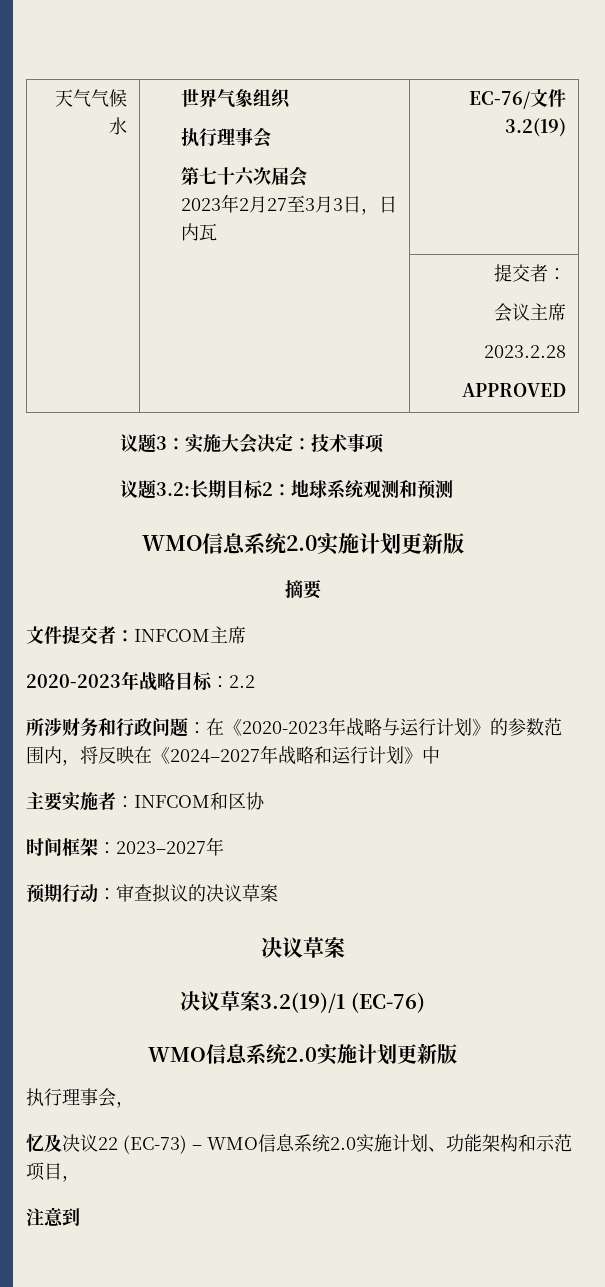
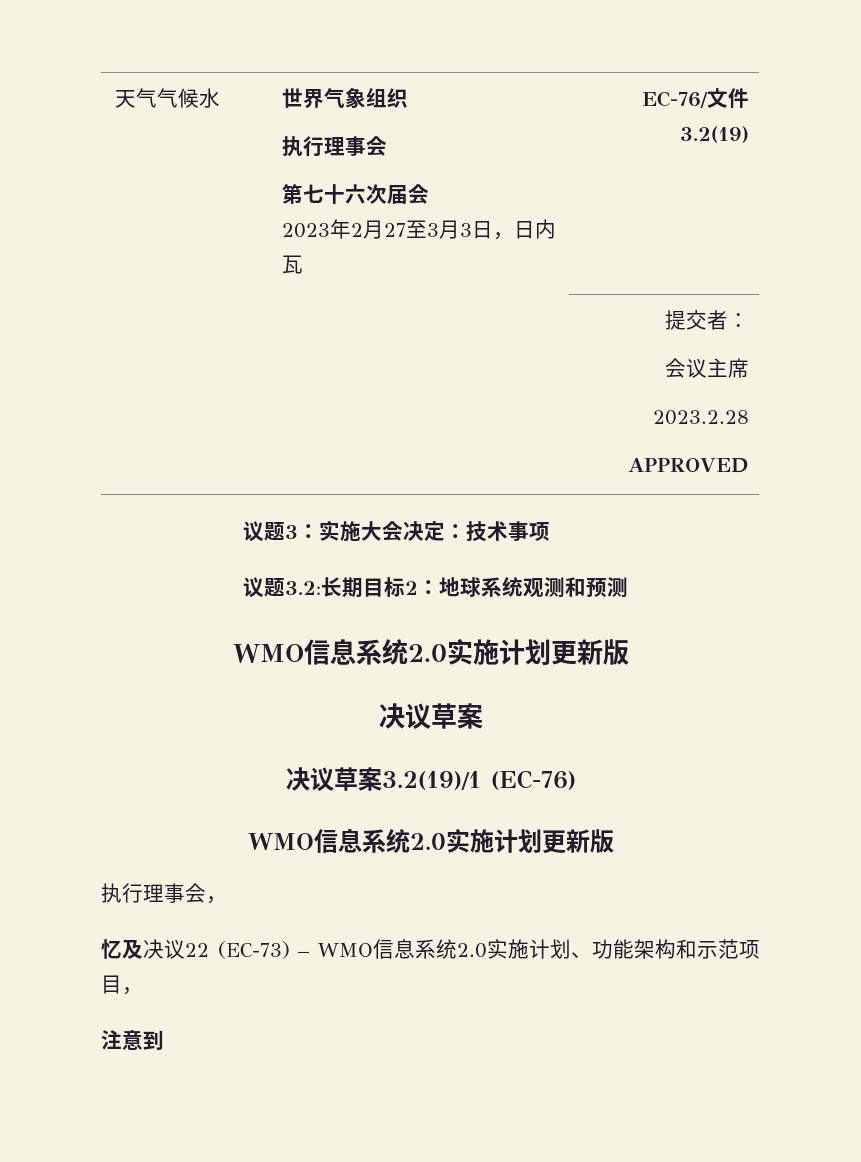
- 摘要
- 文件提交者：INFCOM主席
- 2020-2023年战略目标：2.2
- 所涉财务和行政问题：在《2020-2023年战略与运行计划》的参数范围内，将反映在《2024–2027年战略和运行计划》中
- 主要实施者：INFCOM和区协
- 时间框架：2023–2027年
- 预期行动：审查拟议的决议草案

